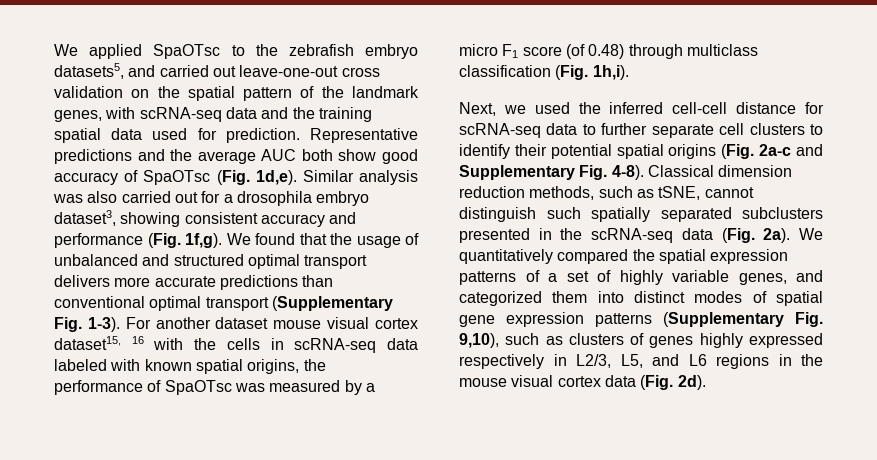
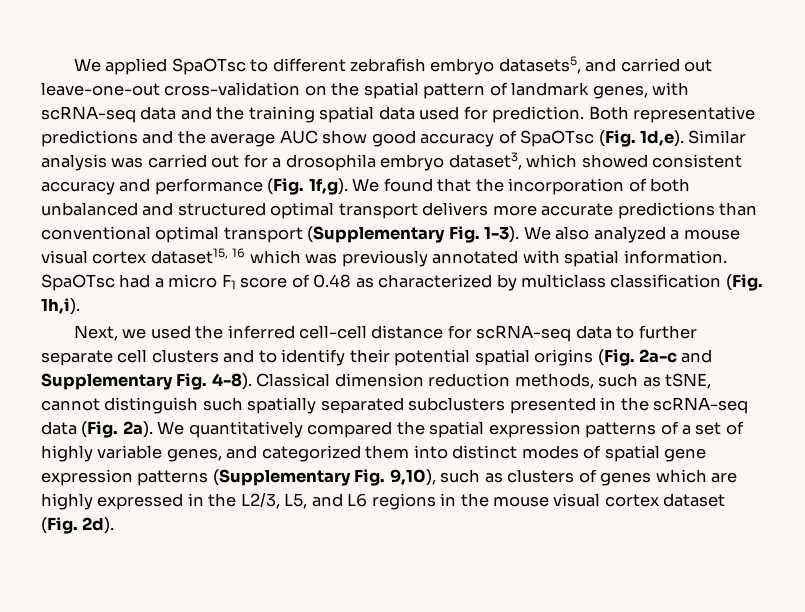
- We applied SpaOTsc to the zebrafish embryo datasets5, and carried out leave-one-out cross validation on the spatial pattern of the landmark genes, with scRNA-seq data and the training spatial data used for prediction.
+ We applied SpaOTsc to different zebrafish embryo datasets5, and carried out leave-one-out cross-validation on the spatial pattern of landmark genes, with scRNA-seq data and the training spatial data used for prediction.
- Representative predictions and the average AUC both show good accuracy of SpaOTsc (Fig. 1d,e).
+ Both representative predictions and the average AUC show good accuracy of SpaOTsc (Fig. 1d,e).
- Similar analysis was also carried out for a drosophila embryo dataset3, showing consistent accuracy and performance (Fig. 1f,g).
+ Similar analysis was carried out for a drosophila embryo dataset3, which showed consistent accuracy and performance (Fig. 1f,g).
- We found that the usage of unbalanced and structured optimal transport delivers more accurate predictions than conventional optimal transport (Supplementary Fig. 1-3).
+ We found that the incorporation of both unbalanced and structured optimal transport delivers more accurate predictions than conventional optimal transport (Supplementary Fig. 1-3).
- For another dataset mouse visual cortex dataset15, 16 with the cells in scRNA-seq data labeled with known spatial origins, the performance of SpaOTsc was measured by a micro F1 score (of 0.48) through multiclass classification (Fig. 1h,i).
+ We also analyzed a mouse visual cortex dataset15, 16 which was previously annotated with spatial information. SpaOTsc had a micro F1 score of 0.48 as characterized by multiclass classification (Fig. 1h,i).
- Next, we used the inferred cell-cell distance for scRNA-seq data to further separate cell clusters to identify their potential spatial origins (Fig. 2a-c and Supplementary Fig. 4-8).
+ Next, we used the inferred cell-cell distance for scRNA-seq data to further separate cell clusters and to identify their potential spatial origins (Fig. 2a-c and Supplementary Fig. 4-8).
- We quantitatively compared the spatial expression patterns of a set of highly variable genes, and categorized them into distinct modes of spatial gene expression patterns (Supplementary Fig. 9,10), such as clusters of genes highly expressed respectively in L2/3, L5, and L6 regions in the mouse visual cortex data (Fig. 2d).
+ We quantitatively compared the spatial expression patterns of a set of highly variable genes, and categorized them into distinct modes of spatial gene expression patterns (Supplementary Fig. 9,10), such as clusters of genes which are highly expressed in the L2/3, L5, and L6 regions in the mouse visual cortex dataset (Fig. 2d).

